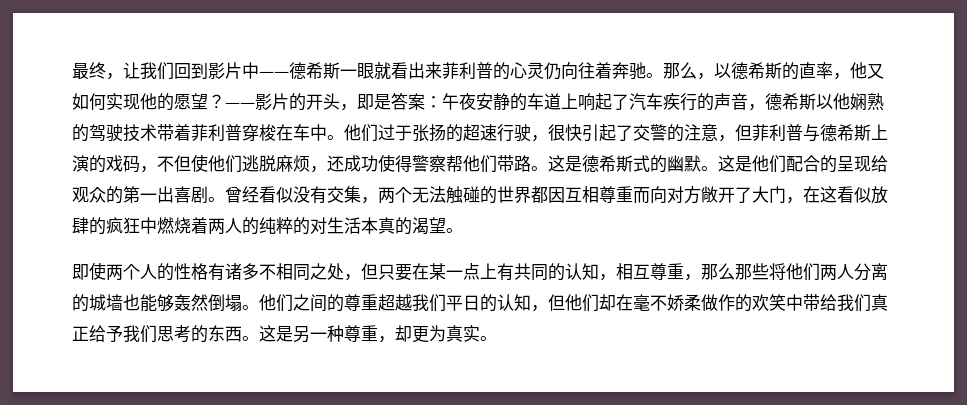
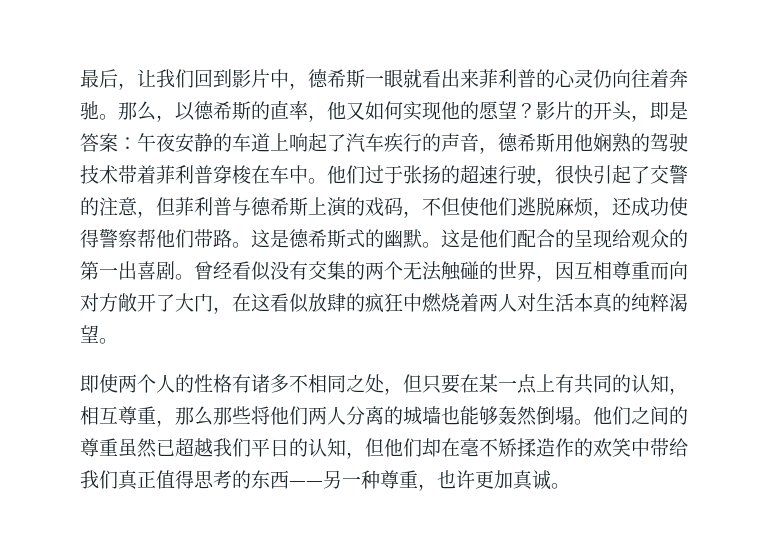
- 最终，让我们回到影片中——德希斯一眼就看出来菲利普的心灵仍向往着奔驰。
+ 最后，让我们回到影片中，德希斯一眼就看出来菲利普的心灵仍向往着奔驰。
- ——影片的开头，即是答案：午夜安静的车道上响起了汽车疾行的声音，德希斯以他娴熟的驾驶技术带着菲利普穿梭在车中。
+ 影片的开头，即是答案：午夜安静的车道上响起了汽车疾行的声音，德希斯用他娴熟的驾驶技术带着菲利普穿梭在车中。
- 曾经看似没有交集，两个无法触碰的世界都因互相尊重而向对方敞开了大门，在这看似放肆的疯狂中燃烧着两人的纯粹的对生活本真的渴望。
+ 曾经看似没有交集的两个无法触碰的世界，因互相尊重而向对方敞开了大门，在这看似放肆的疯狂中燃烧着两人对生活本真的纯粹渴望。
- 他们之间的尊重超越我们平日的认知，但他们却在毫不娇柔做作的欢笑中带给我们真正给予我们思考的东西。这是另一种尊重，却更为真实。
+ 他们之间的尊重虽然已超越我们平日的认知，但他们却在毫不矫揉造作的欢笑中带给我们真正值得思考的东西——另一种尊重，也许更加真诚。

